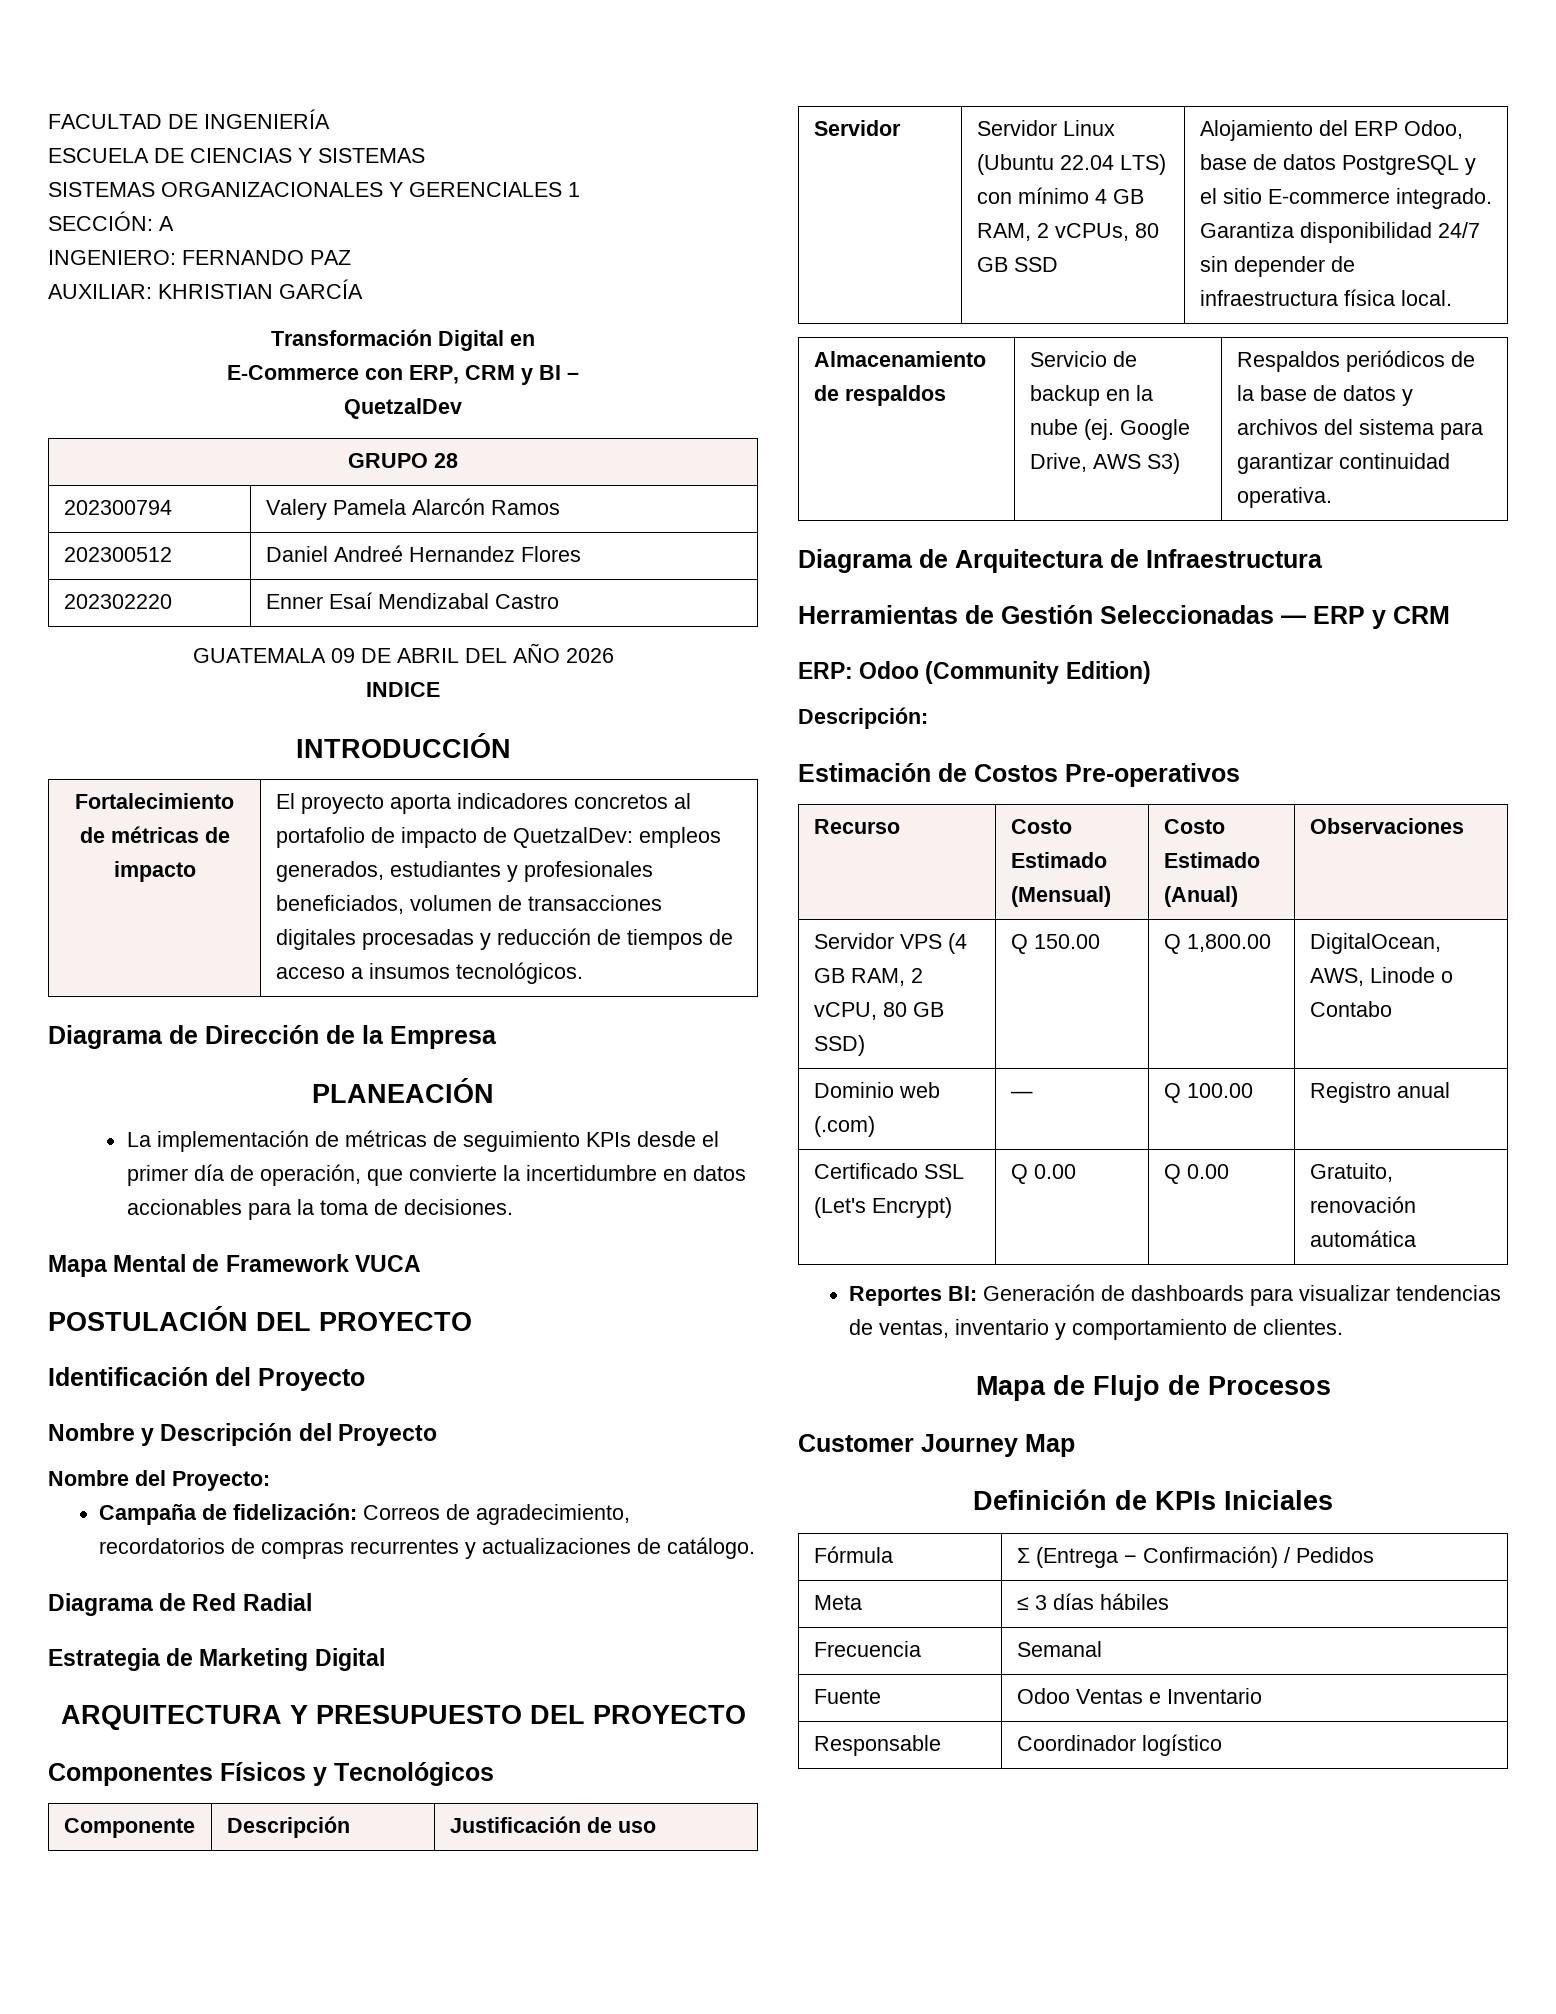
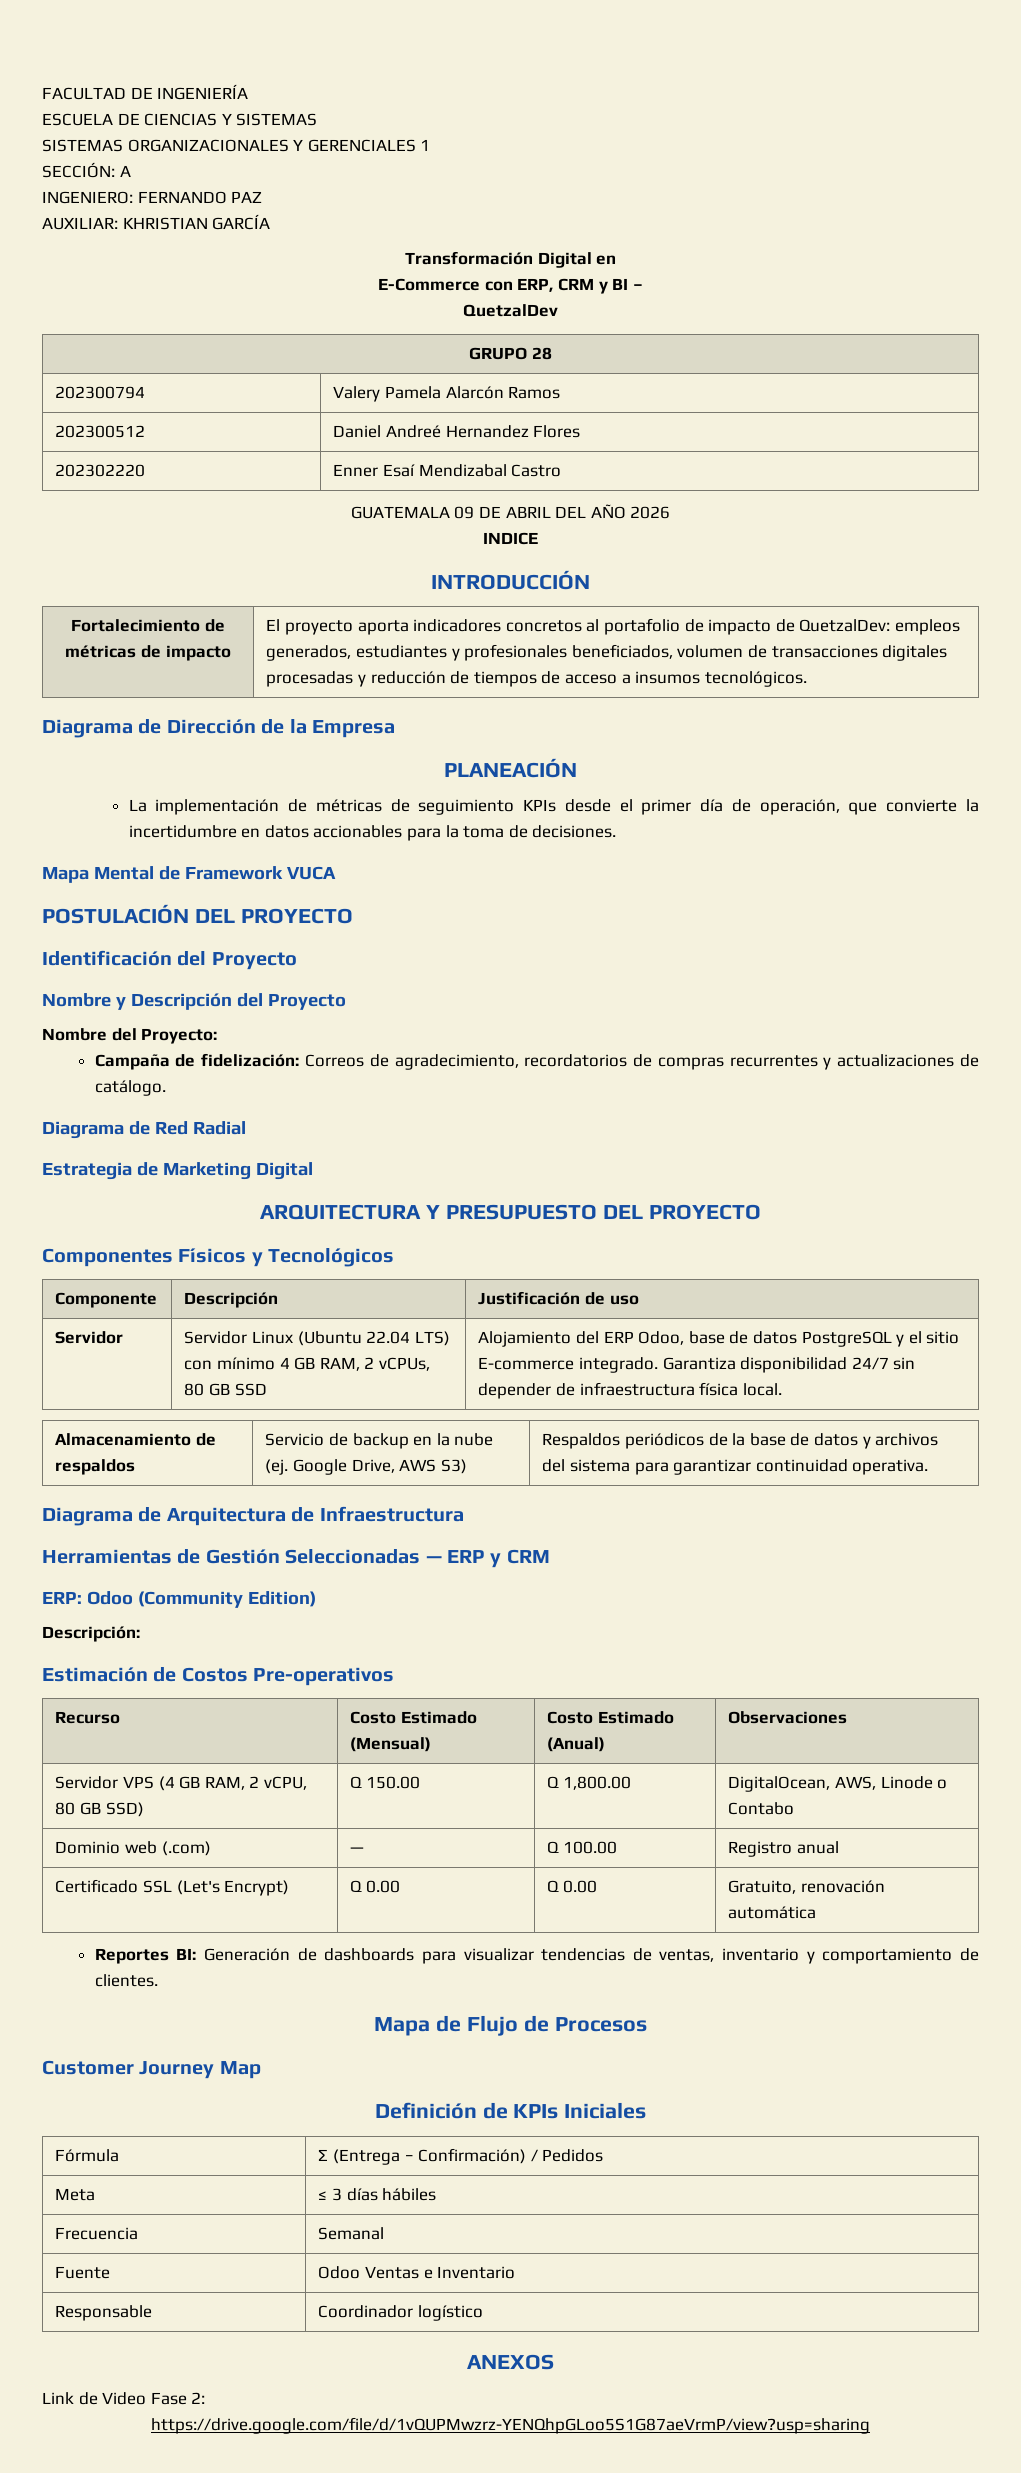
+ ANEXOS
+ Link de Video Fase 2:
+ https://drive.google.com/file/d/1vQUPMwzrz-YENQhpGLoo5S1G87aeVrmP/view?usp=sharing

